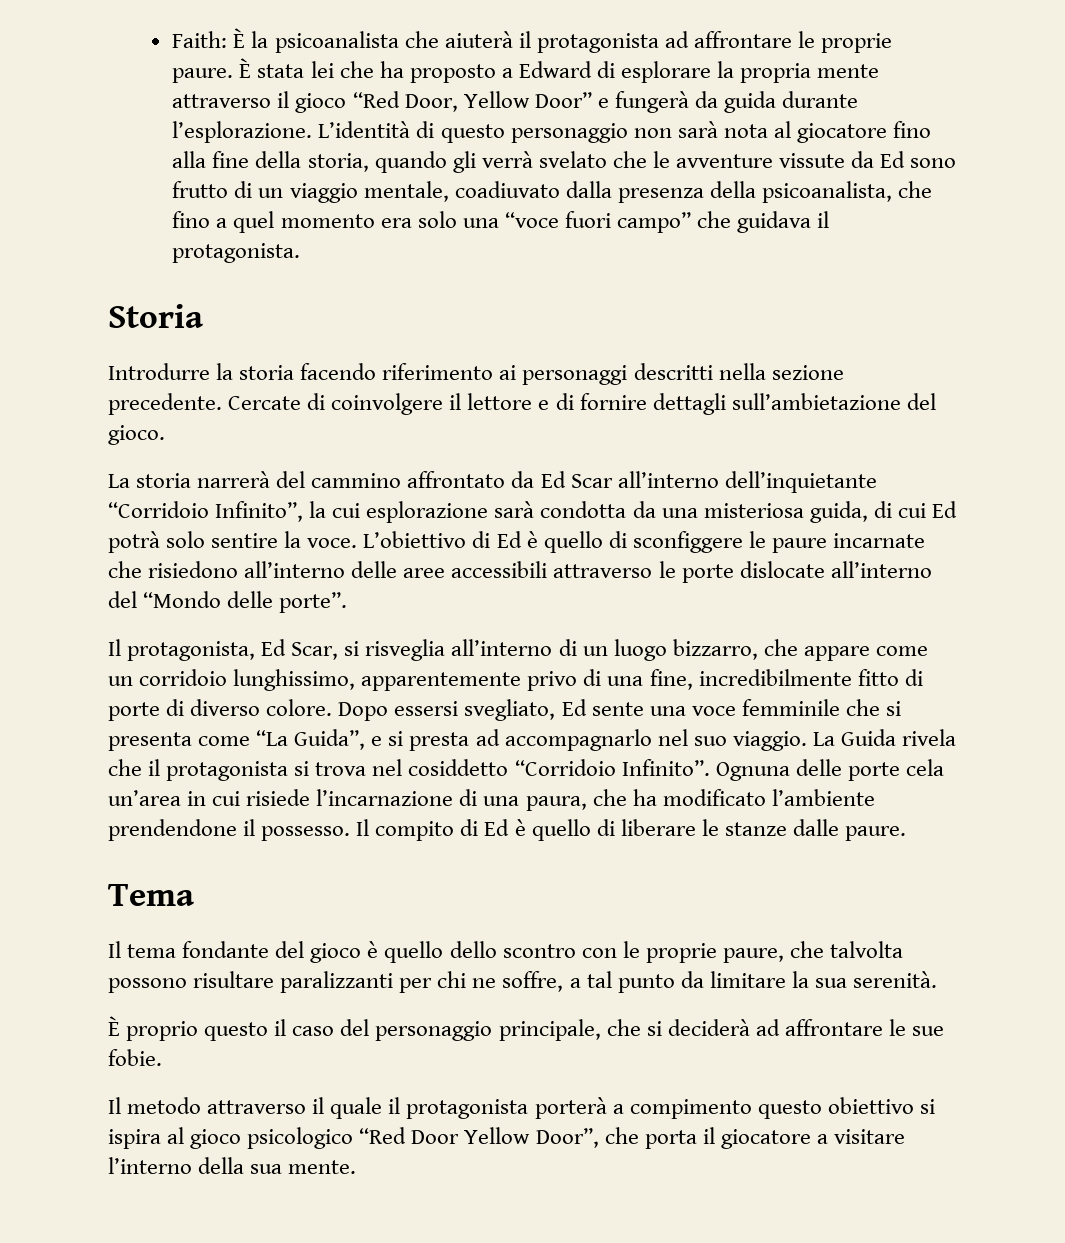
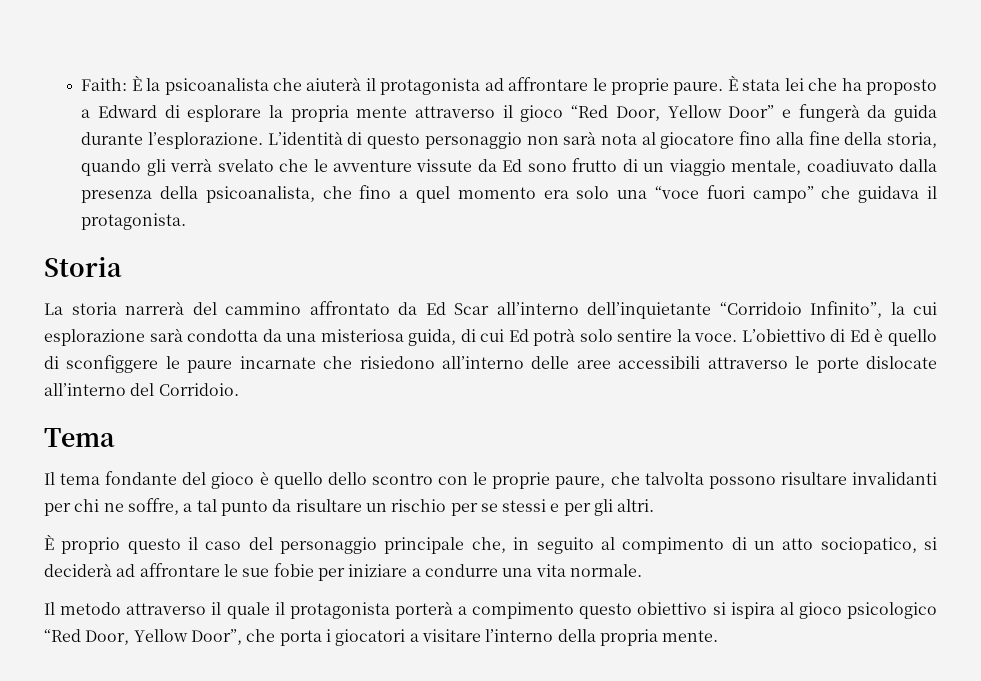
- Introdurre la storia facendo riferimento ai personaggi descritti nella sezione precedente. Cercate di coinvolgere il lettore e di fornire dettagli sull’ambietazione del gioco.
- L’obiettivo di Ed è quello di sconfiggere le paure incarnate che risiedono all’interno delle aree accessibili attraverso le porte dislocate all’interno del “Mondo delle porte”.
- Il protagonista, Ed Scar, si risveglia all’interno di un luogo bizzarro, che appare come un corridoio lunghissimo, apparentemente privo di una fine, incredibilmente fitto di porte di diverso colore. Dopo essersi svegliato, Ed sente una voce femminile che si presenta come “La Guida”, e si presta ad accompagnarlo nel suo viaggio. La Guida rivela che il protagonista si trova nel cosiddetto “Corridoio Infinito”. Ognuna delle porte cela un’area in cui risiede l’incarnazione di una paura, che ha modificato l’ambiente prendendone il possesso. Il compito di Ed è quello di liberare le stanze dalle paure.
+ L’obiettivo di Ed è quello di sconfiggere le paure incarnate che risiedono all’interno delle aree accessibili attraverso le porte dislocate all’interno del Corridoio.
- Il tema fondante del gioco è quello dello scontro con le proprie paure, che talvolta possono risultare paralizzanti per chi ne soffre, a tal punto da limitare la sua serenità.
+ Il tema fondante del gioco è quello dello scontro con le proprie paure, che talvolta possono risultare invalidanti per chi ne soffre, a tal punto da risultare un rischio per se stessi e per gli altri.
- È proprio questo il caso del personaggio principale, che si deciderà ad affrontare le sue fobie.
+ È proprio questo il caso del personaggio principale che, in seguito al compimento di un atto sociopatico, si deciderà ad affrontare le sue fobie per iniziare a condurre una vita normale.
- Il metodo attraverso il quale il protagonista porterà a compimento questo obiettivo si ispira al gioco psicologico “Red Door Yellow Door”, che porta il giocatore a visitare l’interno della sua mente.
+ Il metodo attraverso il quale il protagonista porterà a compimento questo obiettivo si ispira al gioco psicologico “Red Door, Yellow Door”, che porta i giocatori a visitare l’interno della propria mente.

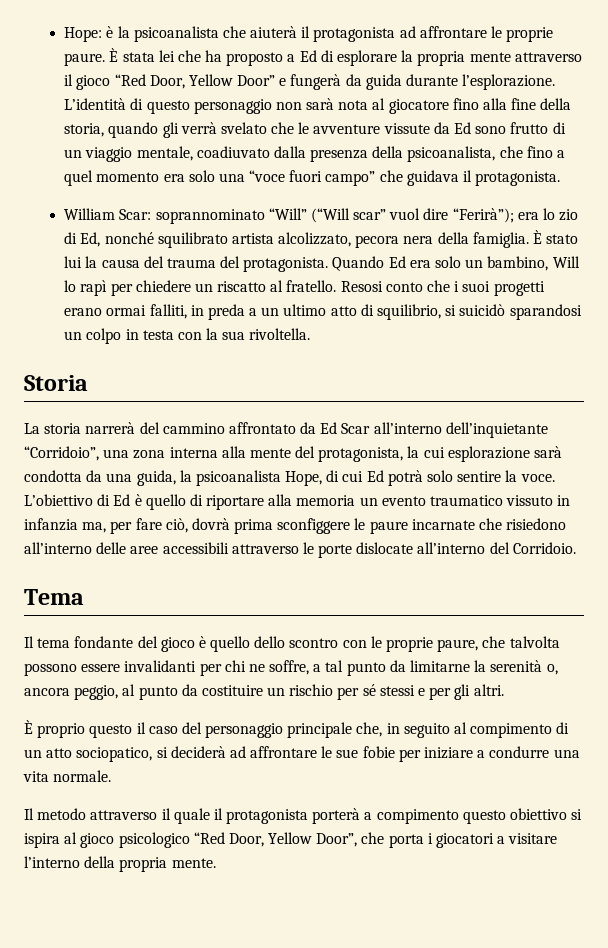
- Faith: È la psicoanalista che aiuterà il protagonista ad affrontare le proprie paure.
+ Hope: è la psicoanalista che aiuterà il protagonista ad affrontare le proprie paure.
- È stata lei che ha proposto a Edward di esplorare la propria mente attraverso il gioco “Red Door, Yellow Door” e fungerà da guida durante l’esplorazione.
+ È stata lei che ha proposto a Ed di esplorare la propria mente attraverso il gioco “Red Door, Yellow Door” e fungerà da guida durante l’esplorazione.
+ William Scar: soprannominato “Will” (“Will scar” vuol dire “Ferirà”); era lo zio di Ed, nonché squilibrato artista alcolizzato, pecora nera della famiglia. È stato lui la causa del trauma del protagonista. Quando Ed era solo un bambino, Will lo rapì per chiedere un riscatto al fratello. Resosi conto che i suoi progetti erano ormai falliti, in preda a un ultimo atto di squilibrio, si suicidò sparandosi un colpo in testa con la sua rivoltella.
- La storia narrerà del cammino affrontato da Ed Scar all’interno dell’inquietante “Corridoio Infinito”, la cui esplorazione sarà condotta da una misteriosa guida, di cui Ed potrà solo sentire la voce.
+ La storia narrerà del cammino affrontato da Ed Scar all’interno dell’inquietante “Corridoio”, una zona interna alla mente del protagonista, la cui esplorazione sarà condotta da una guida, la psicoanalista Hope, di cui Ed potrà solo sentire la voce.
- L’obiettivo di Ed è quello di sconfiggere le paure incarnate che risiedono all’interno delle aree accessibili attraverso le porte dislocate all’interno del Corridoio.
+ L’obiettivo di Ed è quello di riportare alla memoria un evento traumatico vissuto in infanzia ma, per fare ciò, dovrà prima sconfiggere le paure incarnate che risiedono all’interno delle aree accessibili attraverso le porte dislocate all’interno del Corridoio.
- Il tema fondante del gioco è quello dello scontro con le proprie paure, che talvolta possono risultare invalidanti per chi ne soffre, a tal punto da risultare un rischio per se stessi e per gli altri.
+ Il tema fondante del gioco è quello dello scontro con le proprie paure, che talvolta possono essere invalidanti per chi ne soffre, a tal punto da limitarne la serenità o, ancora peggio, al punto da costituire un rischio per sé stessi e per gli altri.

